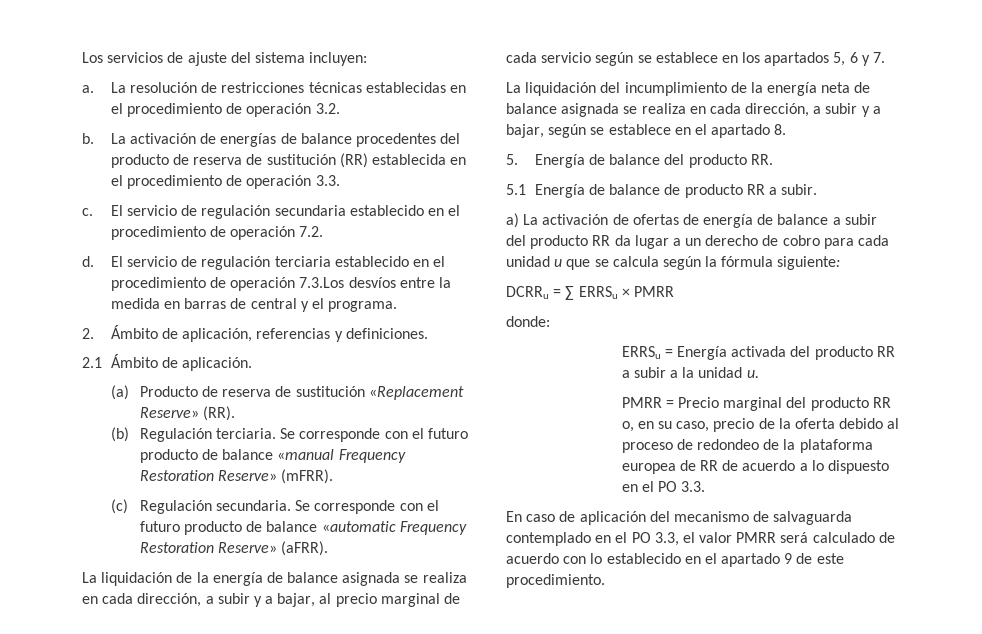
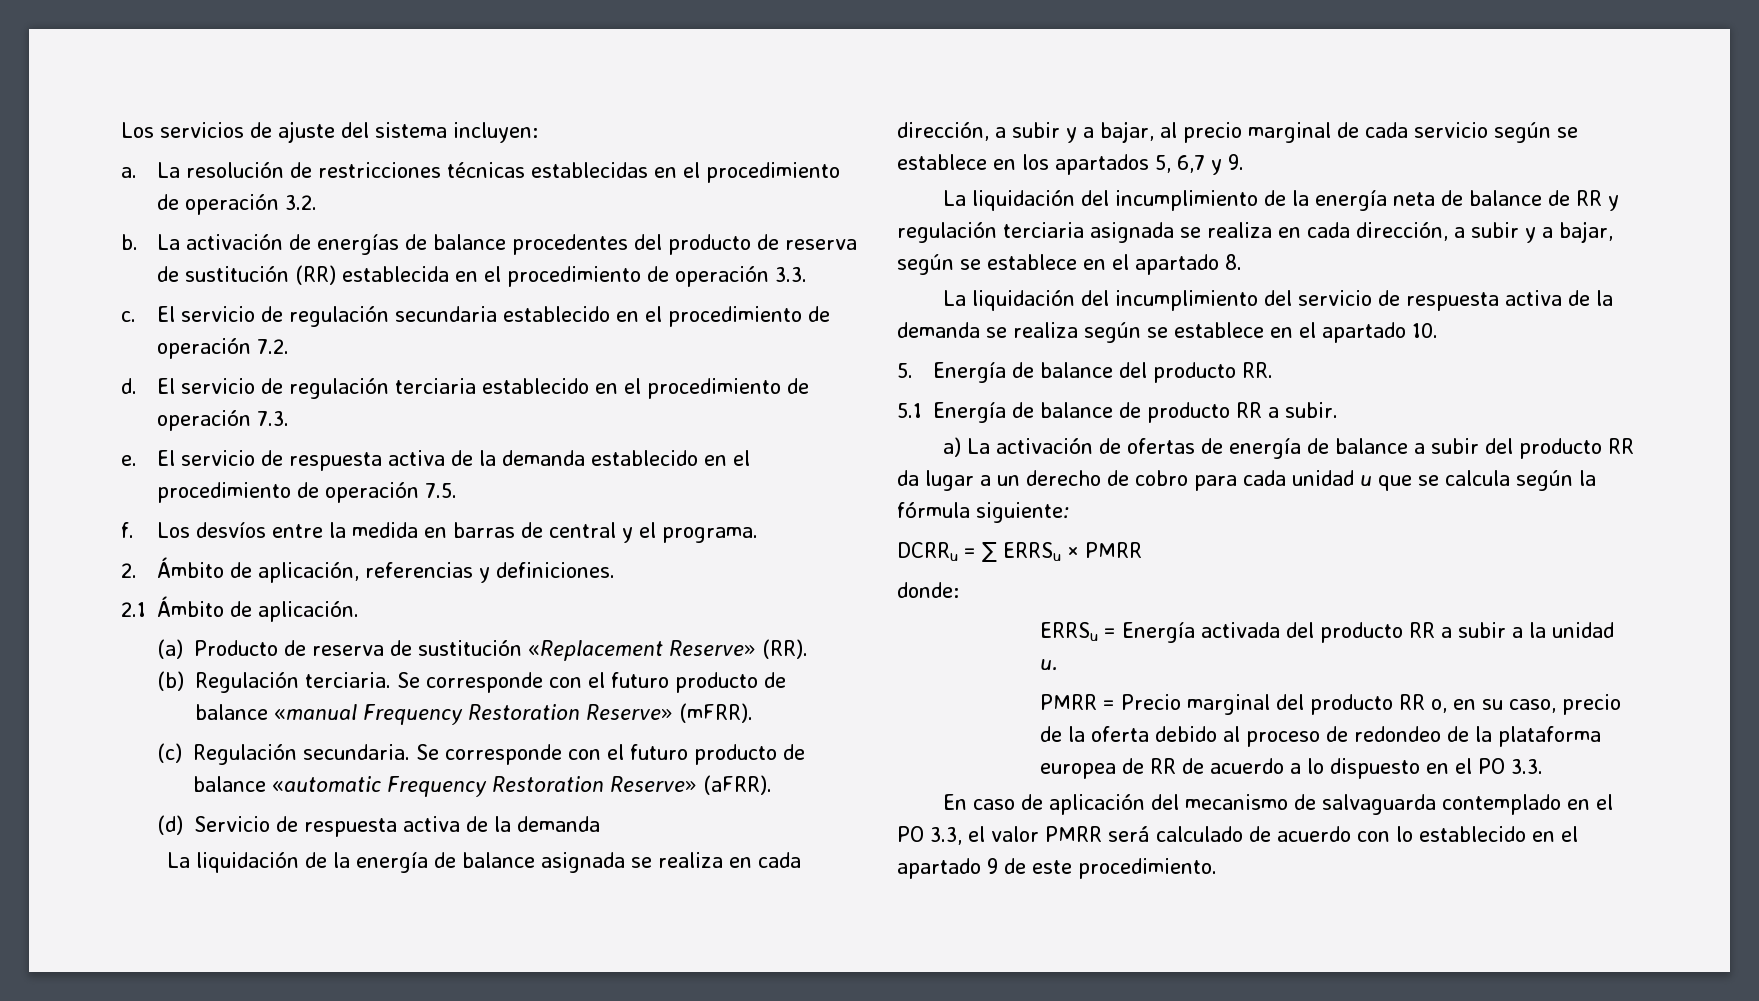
- El servicio de regulación terciaria establecido en el procedimiento de operación 7.3.Los desvíos entre la medida en barras de central y el programa.
+ El servicio de regulación terciaria establecido en el procedimiento de operación 7.3.
+ e. El servicio de respuesta activa de la demanda establecido en el procedimiento de operación 7.5.
+ f. Los desvíos entre la medida en barras de central y el programa.
+ (d) Servicio de respuesta activa de la demanda
- La liquidación de la energía de balance asignada se realiza en cada dirección, a subir y a bajar, al precio marginal de cada servicio según se establece en los apartados 5, 6 y 7.
+ La liquidación de la energía de balance asignada se realiza en cada dirección, a subir y a bajar, al precio marginal de cada servicio según se establece en los apartados 5, 6,7 y 9.
- La liquidación del incumplimiento de la energía neta de balance asignada se realiza en cada dirección, a subir y a bajar, según se establece en el apartado 8.
+ La liquidación del incumplimiento de la energía neta de balance de RR y regulación terciaria asignada se realiza en cada dirección, a subir y a bajar, según se establece en el apartado 8.
+ La liquidación del incumplimiento del servicio de respuesta activa de la demanda se realiza según se establece en el apartado 10.

